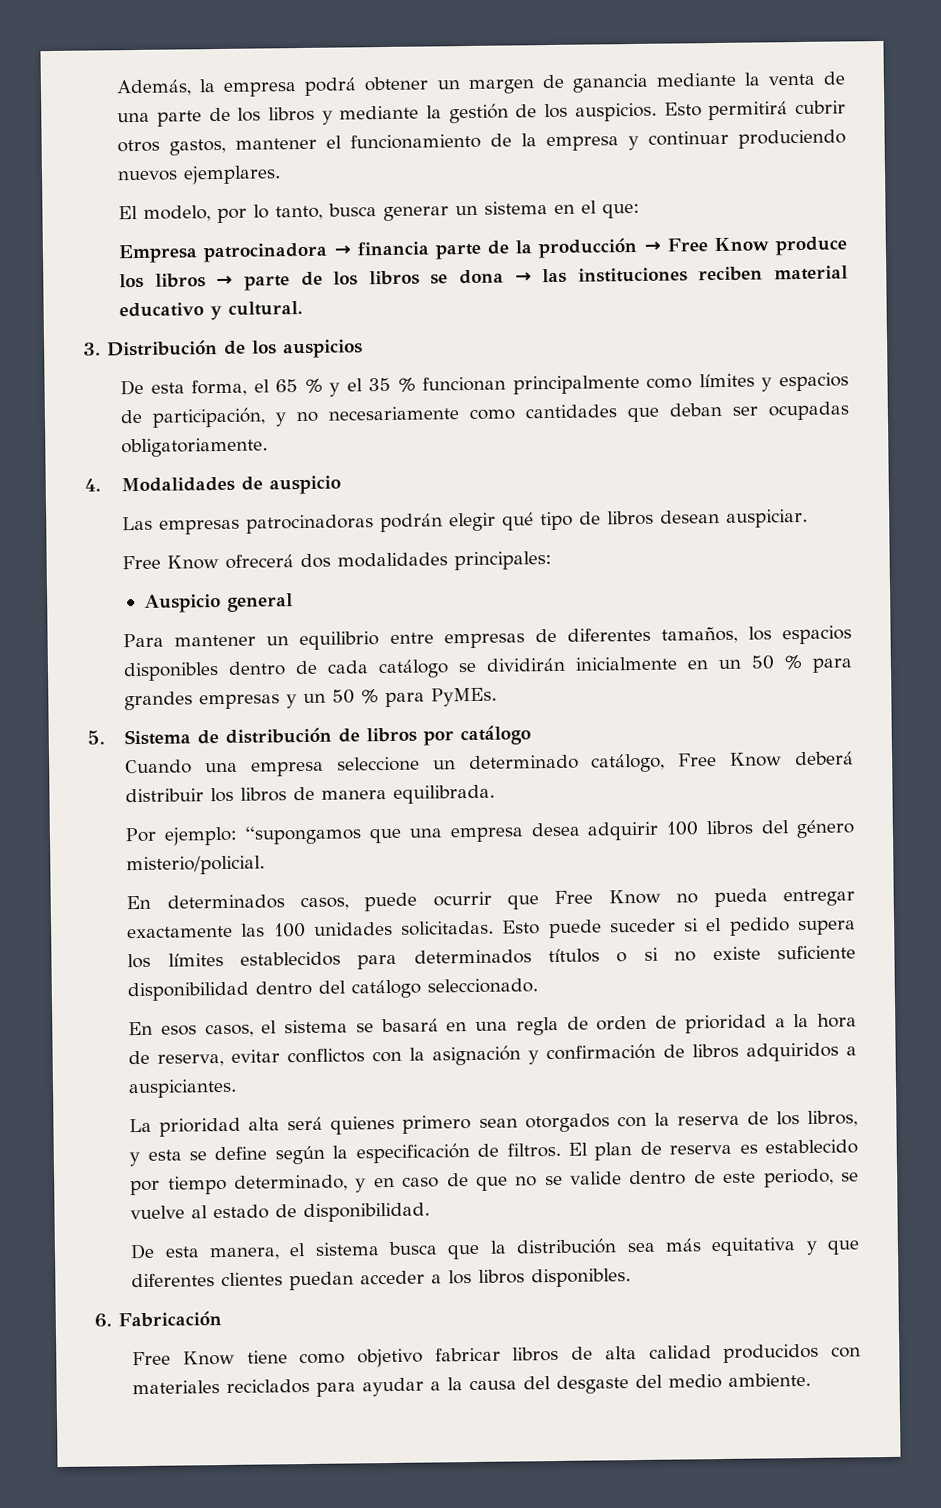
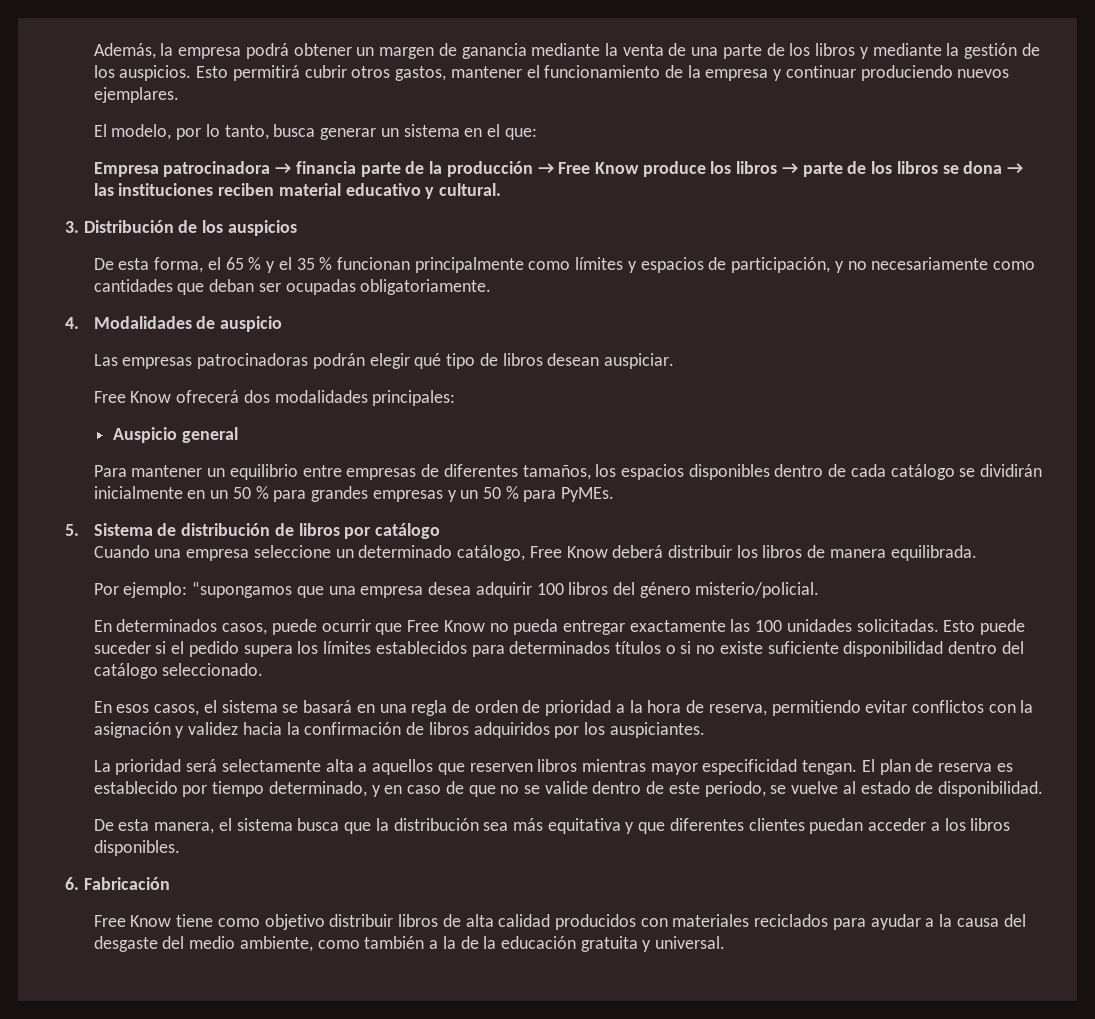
- En esos casos, el sistema se basará en una regla de orden de prioridad a la hora de reserva, evitar conflictos con la asignación y confirmación de libros adquiridos a auspiciantes.
+ En esos casos, el sistema se basará en una regla de orden de prioridad a la hora de reserva, permitiendo evitar conflictos con la asignación y validez hacia la confirmación de libros adquiridos por los auspiciantes.
- La prioridad alta será quienes primero sean otorgados con la reserva de los libros, y esta se define según la especificación de filtros.
+ La prioridad será selectamente alta a aquellos que reserven libros mientras mayor especificidad tengan.
- Free Know tiene como objetivo fabricar libros de alta calidad producidos con materiales reciclados para ayudar a la causa del desgaste del medio ambiente.
+ Free Know tiene como objetivo distribuir libros de alta calidad producidos con materiales reciclados para ayudar a la causa del desgaste del medio ambiente, como también a la de la educación gratuita y universal.

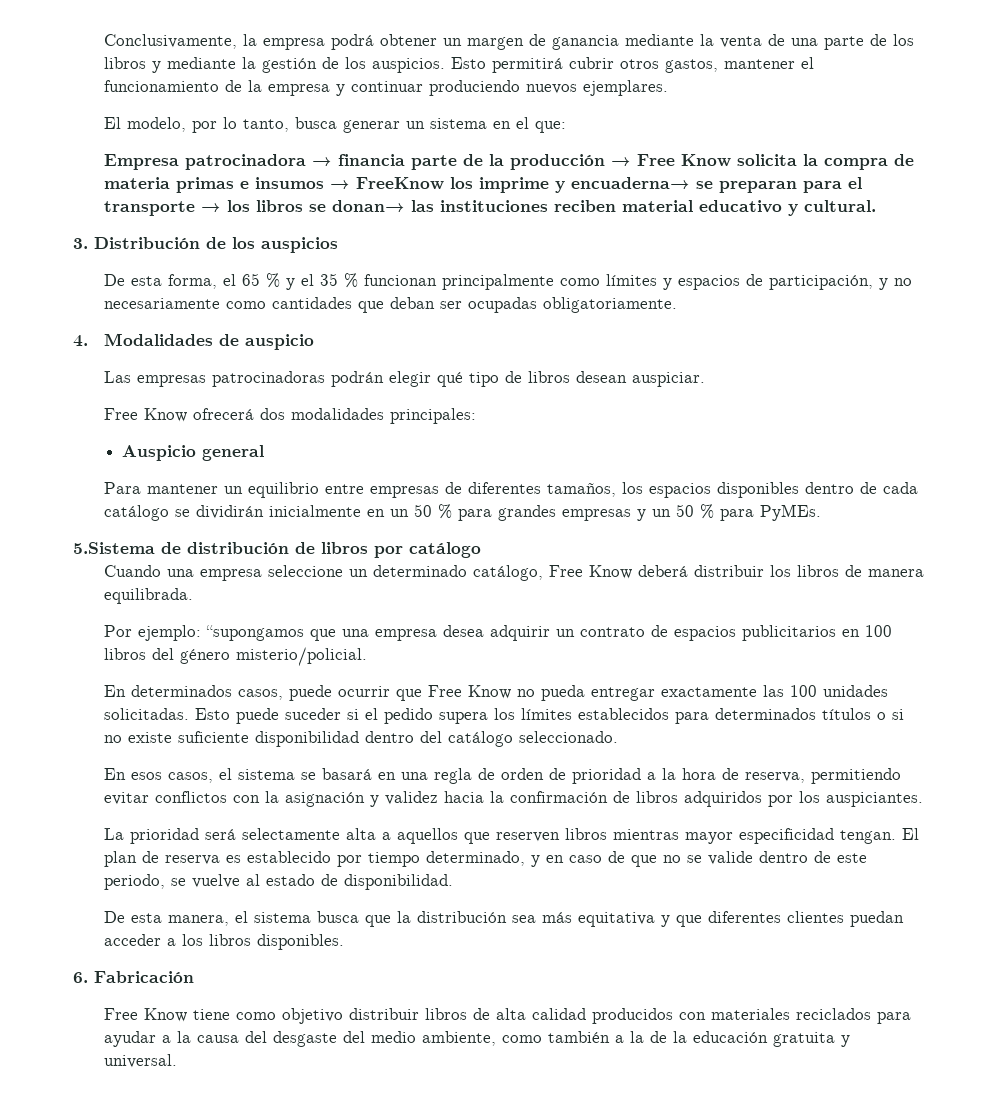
- Además, la empresa podrá obtener un margen de ganancia mediante la venta de una parte de los libros y mediante la gestión de los auspicios.
+ Conclusivamente, la empresa podrá obtener un margen de ganancia mediante la venta de una parte de los libros y mediante la gestión de los auspicios.
- Empresa patrocinadora → financia parte de la producción → Free Know produce los libros → parte de los libros se dona → las instituciones reciben material educativo y cultural.
+ Empresa patrocinadora → financia parte de la producción → Free Know solicita la compra de materia primas e insumos → FreeKnow los imprime y encuaderna→ se preparan para el transporte → los libros se donan→ las instituciones reciben material educativo y cultural.
- 5. Sistema de distribución de libros por catálogo
+ 5.Sistema de distribución de libros por catálogo
- Por ejemplo: “supongamos que una empresa desea adquirir 100 libros del género misterio/policial.
+ Por ejemplo: “supongamos que una empresa desea adquirir un contrato de espacios publicitarios en 100 libros del género misterio/policial.

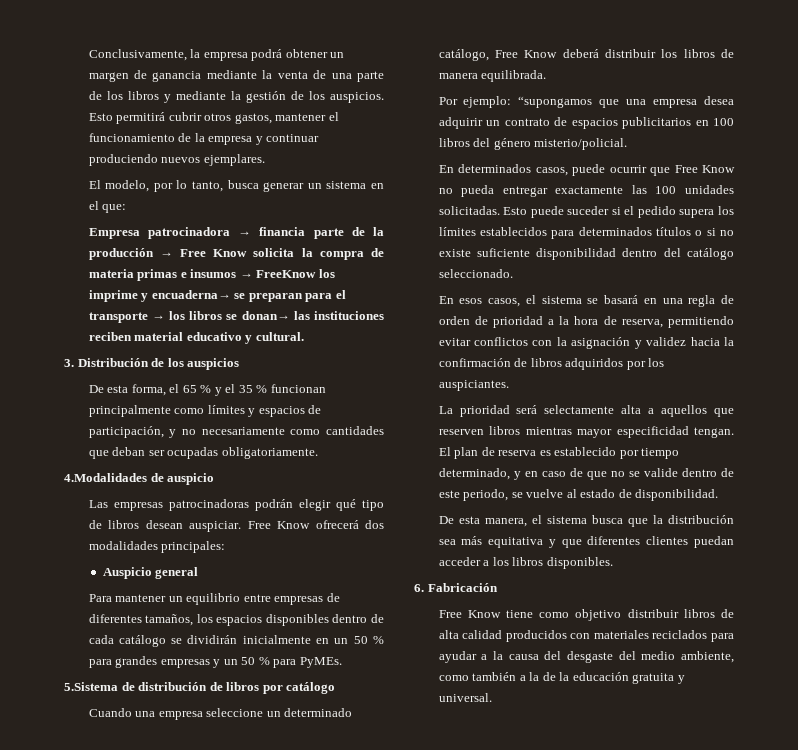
- 4. Modalidades de auspicio
+ 4.Modalidades de auspicio
- Las empresas patrocinadoras podrán elegir qué tipo de libros desean auspiciar.
- Free Know ofrecerá dos modalidades principales:
+ Las empresas patrocinadoras podrán elegir qué tipo de libros desean auspiciar. Free Know ofrecerá dos modalidades principales:

